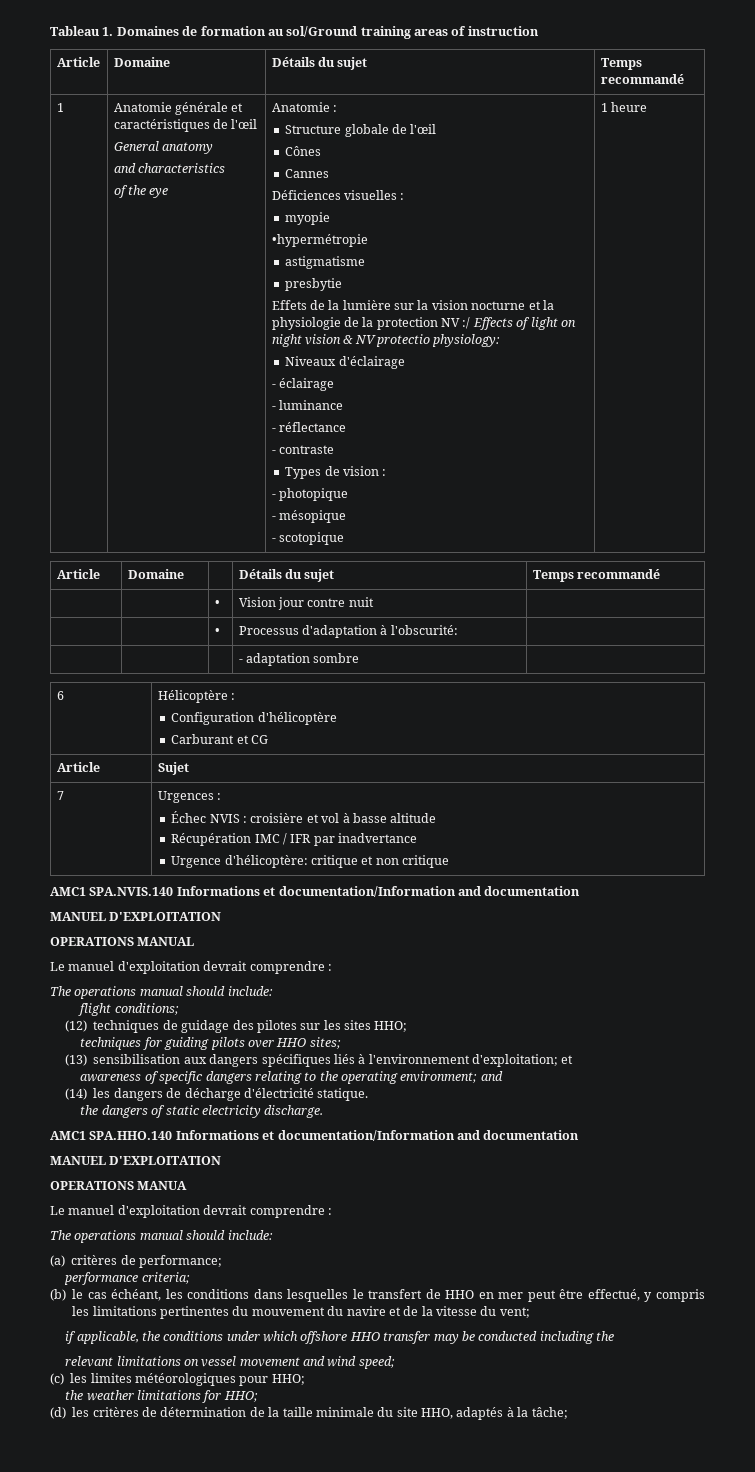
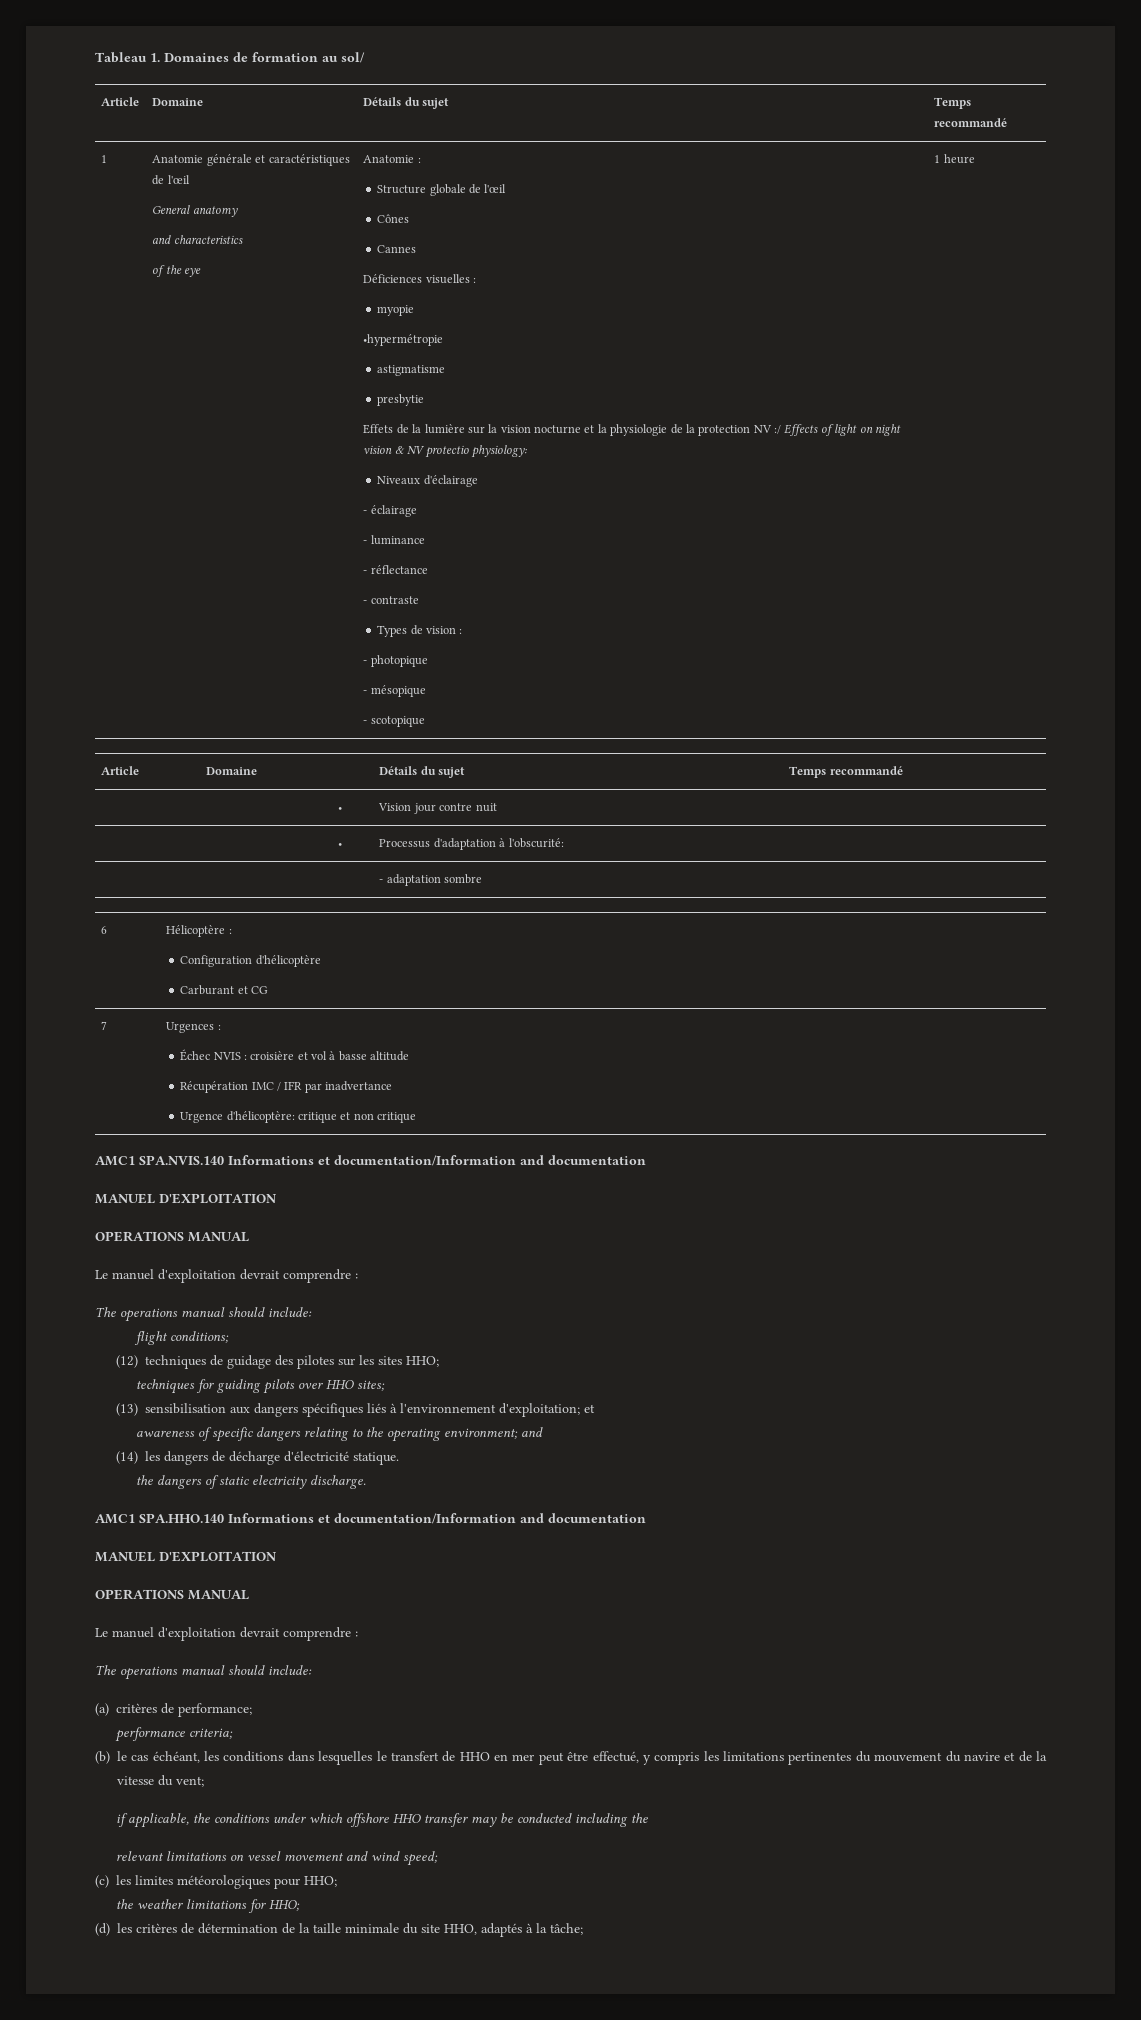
- Tableau 1. Domaines de formation au sol/Ground training areas of instruction
+ Tableau 1. Domaines de formation au sol/
- Article | Sujet
  AMC1 SPA.HHO.140 Informations et documentation/Information and documentation
  MANUEL D'EXPLOITATION
- OPERATIONS MANUA
+ OPERATIONS MANUAL

